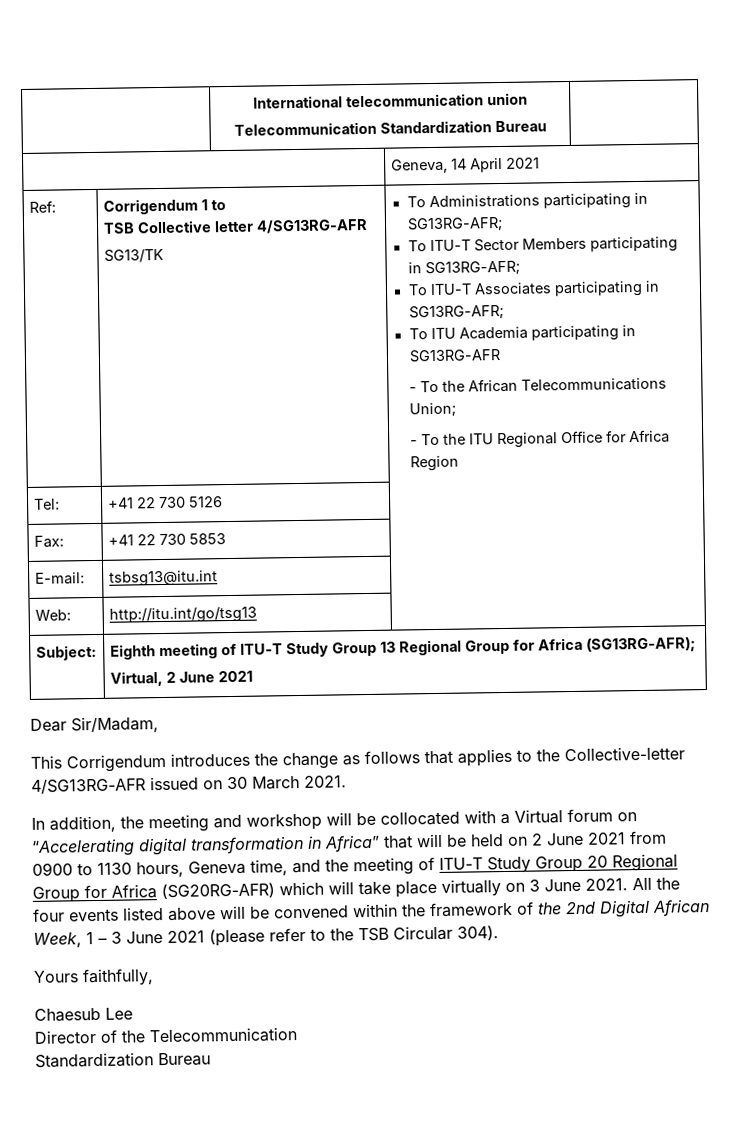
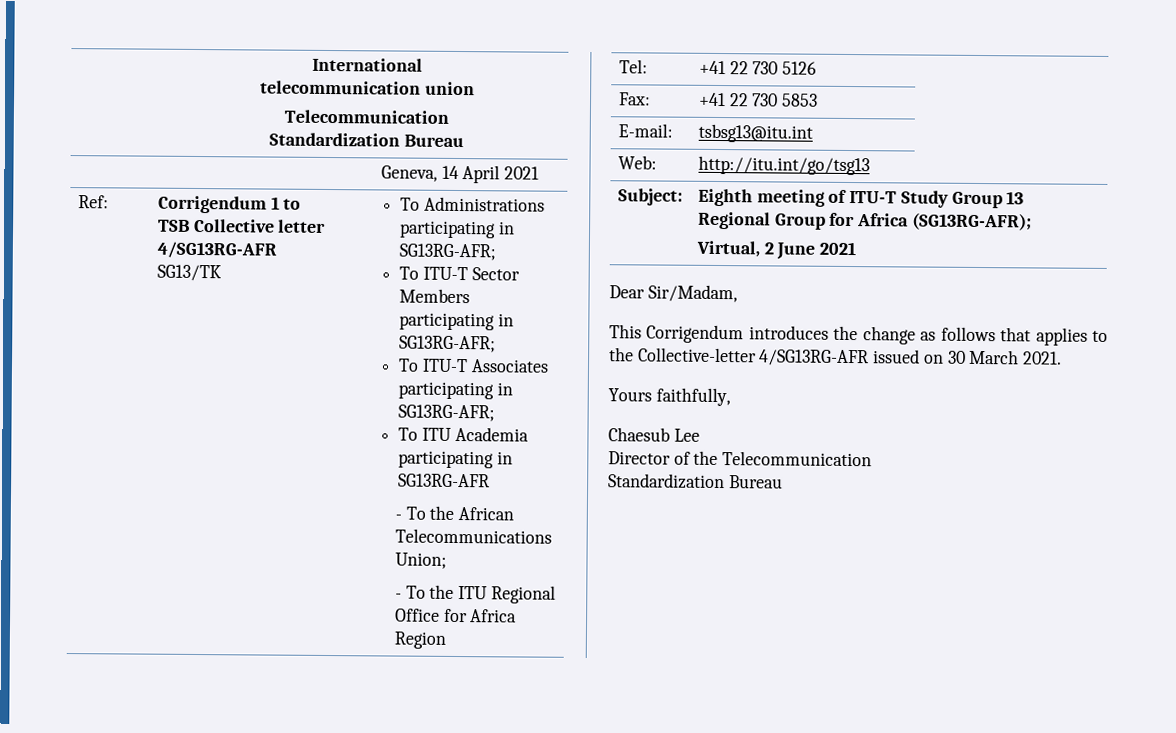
- In addition, the meeting and workshop will be collocated with a Virtual forum on “Accelerating digital transformation in Africa” that will be held on 2 June 2021 from 0900 to 1130 hours, Geneva time, and the meeting of ITU-T Study Group 20 Regional Group for Africa (SG20RG-AFR) which will take place virtually on 3 June 2021. All the four events listed above will be convened within the framework of the 2nd Digital African Week, 1 – 3 June 2021 (please refer to the TSB Circular 304).

